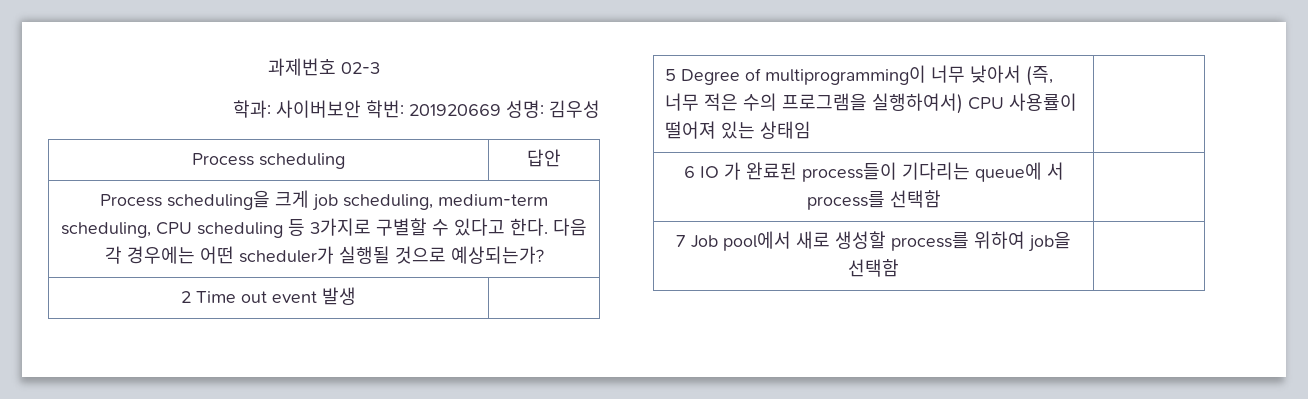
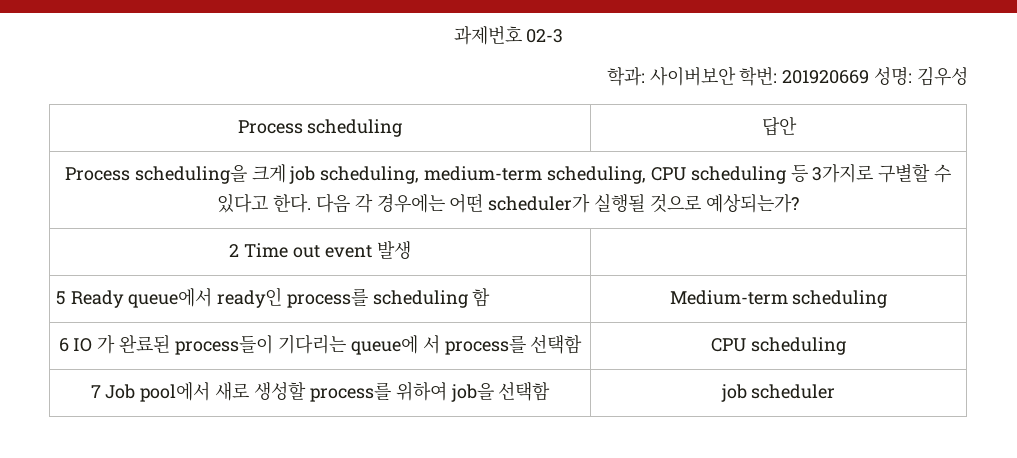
- 5 Degree of multiprogramming이 너무 낮아서 (즉, 너무 적은 수의 프로그램을 실행하여서) CPU 사용률이 떨어져 있는 상태임 |
+ 5 Ready queue에서 ready인 process를 scheduling 함 | Medium-term scheduling
- 6 IO 가 완료된 process들이 기다리는 queue에 서 process를 선택함 |
+ 6 IO 가 완료된 process들이 기다리는 queue에 서 process를 선택함 | CPU scheduling
- 7 Job pool에서 새로 생성할 process를 위하여 job을 선택함 |
+ 7 Job pool에서 새로 생성할 process를 위하여 job을 선택함 | job scheduler

